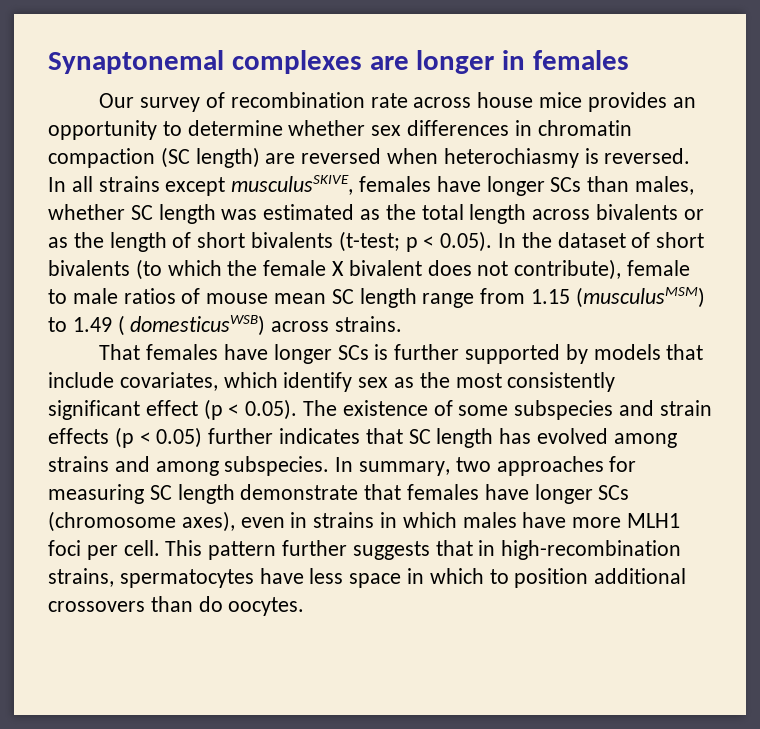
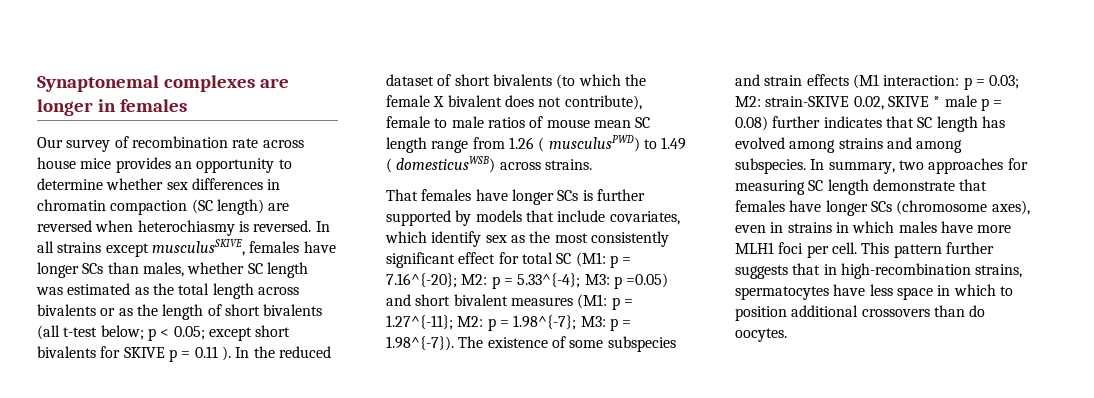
- In all strains except musculusSKIVE, females have longer SCs than males, whether SC length was estimated as the total length across bivalents or as the length of short bivalents (t-test; p < 0.05). In the dataset of short bivalents (to which the female X bivalent does not contribute), female to male ratios of mouse mean SC length range from 1.15 (musculusMSM) to 1.49 ( domesticusWSB) across strains.
+ In all strains except musculusSKIVE, females have longer SCs than males, whether SC length was estimated as the total length across bivalents or as the length of short bivalents (all t-test below; p < 0.05; except short bivalents for SKIVE p = 0.11 ). In the reduced dataset of short bivalents (to which the female X bivalent does not contribute), female to male ratios of mouse mean SC length range from 1.26 ( musculusPWD) to 1.49 ( domesticusWSB) across strains.
- That females have longer SCs is further supported by models that include covariates, which identify sex as the most consistently significant effect (p < 0.05). The existence of some subspecies and strain effects (p < 0.05) further indicates that SC length has evolved among strains and among subspecies.
+ That females have longer SCs is further supported by models that include covariates, which identify sex as the most consistently significant effect for total SC (M1: p = 7.16^{-20}; M2: p = 5.33^{-4}; M3: p =0.05) and short bivalent measures (M1: p = 1.27^{-11}; M2: p = 1.98^{-7}; M3: p = 1.98^{-7}). The existence of some subspecies and strain effects (M1 interaction: p = 0.03; M2: strain-SKIVE 0.02, SKIVE * male p = 0.08) further indicates that SC length has evolved among strains and among subspecies.

